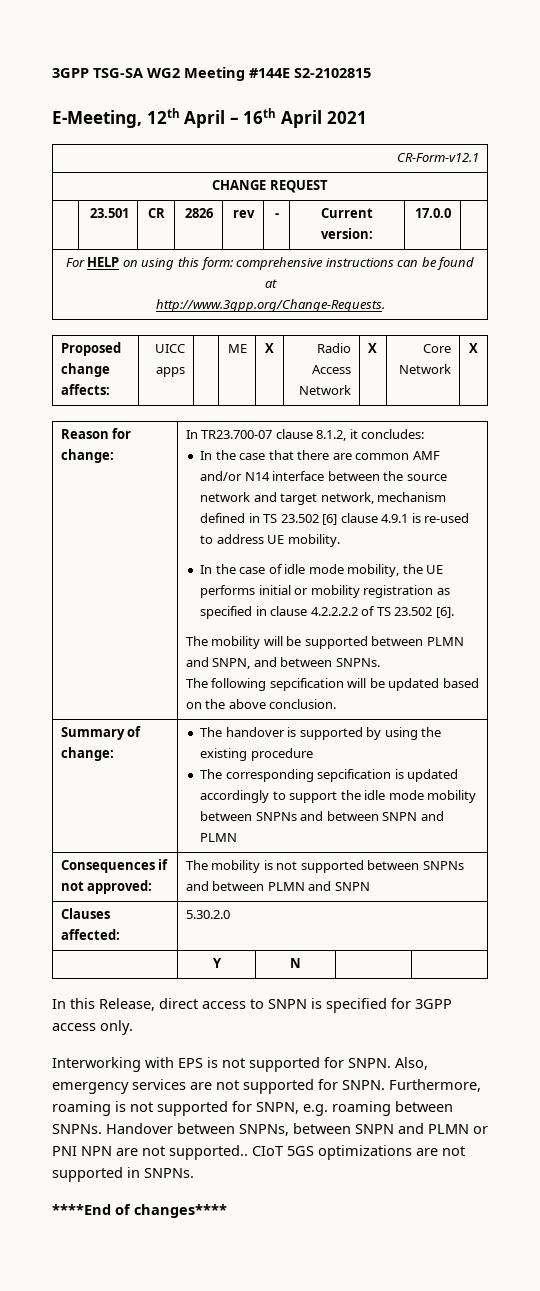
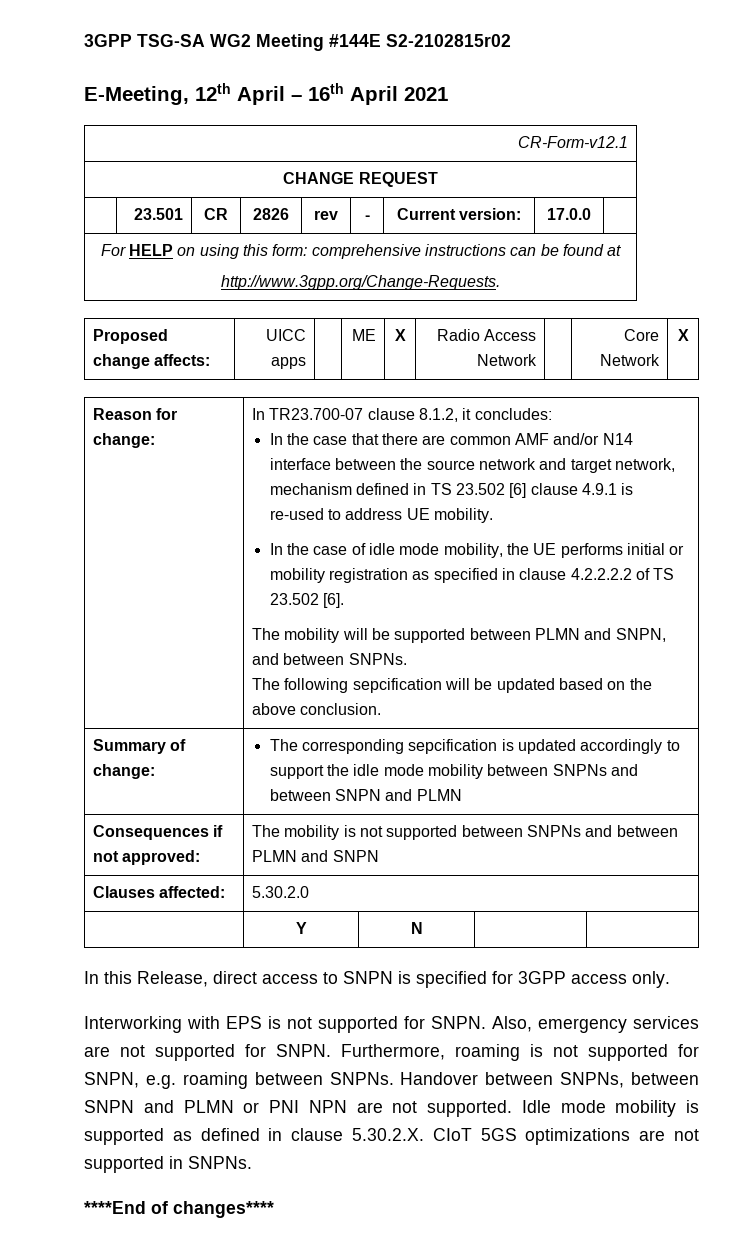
- 3GPP TSG-SA WG2 Meeting #144E S2-2102815
+ 3GPP TSG-SA WG2 Meeting #144E S2-2102815r02
- Proposed change affects: | UICC apps | | ME | X | Radio Access Network | X | Core Network | X
+ Proposed change affects: | UICC apps | | ME | X | Radio Access Network | | Core Network | X
- Summary of change: | The handover is supported by using the existing procedure
- The corresponding sepcification is updated accordingly to support the idle mode mobility between SNPNs and between SNPN and PLMN
+ Summary of change: | The corresponding sepcification is updated accordingly to support the idle mode mobility between SNPNs and between SNPN and PLMN
- Handover between SNPNs, between SNPN and PLMN or PNI NPN are not supported.. CIoT 5GS optimizations are not supported in SNPNs.
+ Handover between SNPNs, between SNPN and PLMN or PNI NPN are not supported. Idle mode mobility is supported as defined in clause 5.30.2.X. CIoT 5GS optimizations are not supported in SNPNs.

